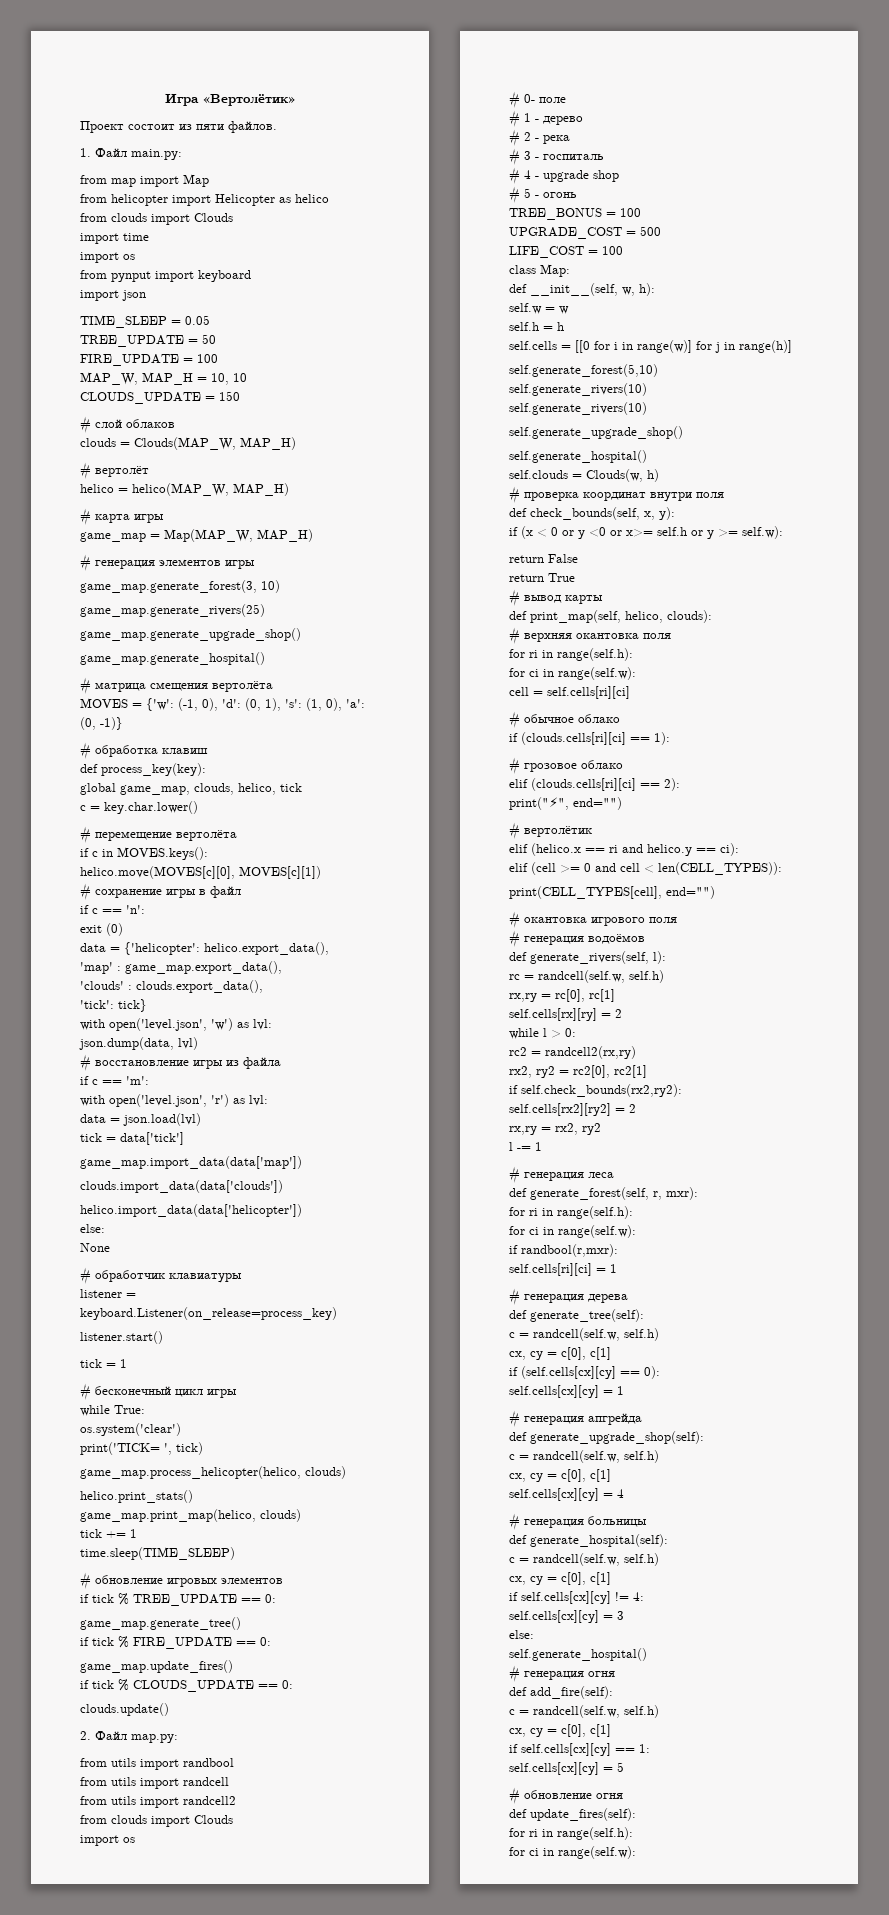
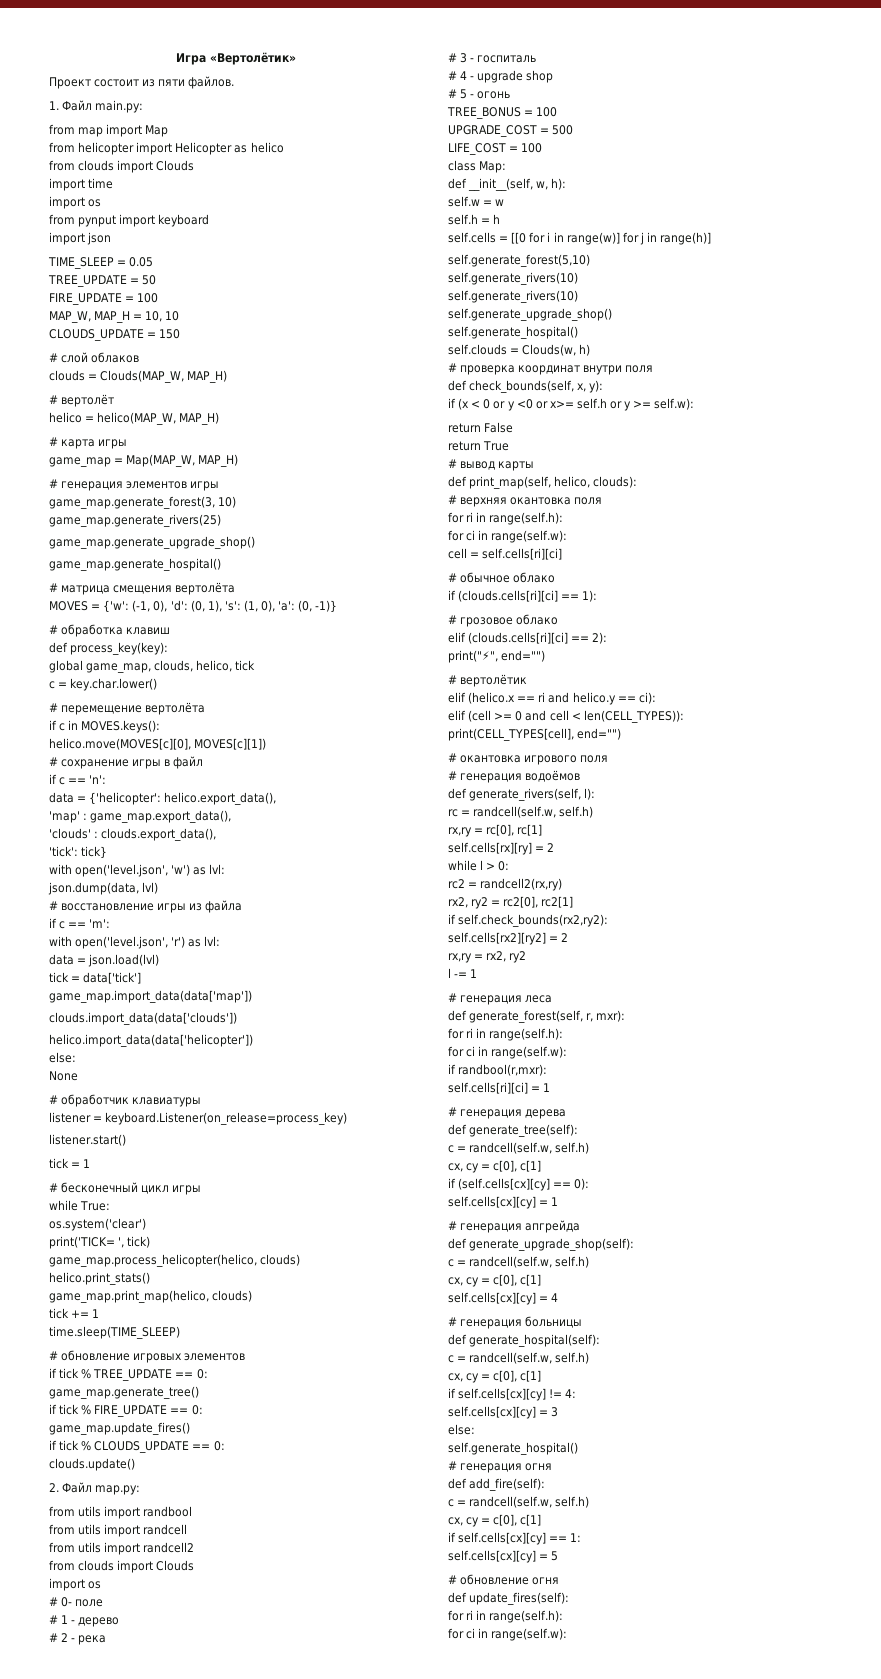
- exit (0)

